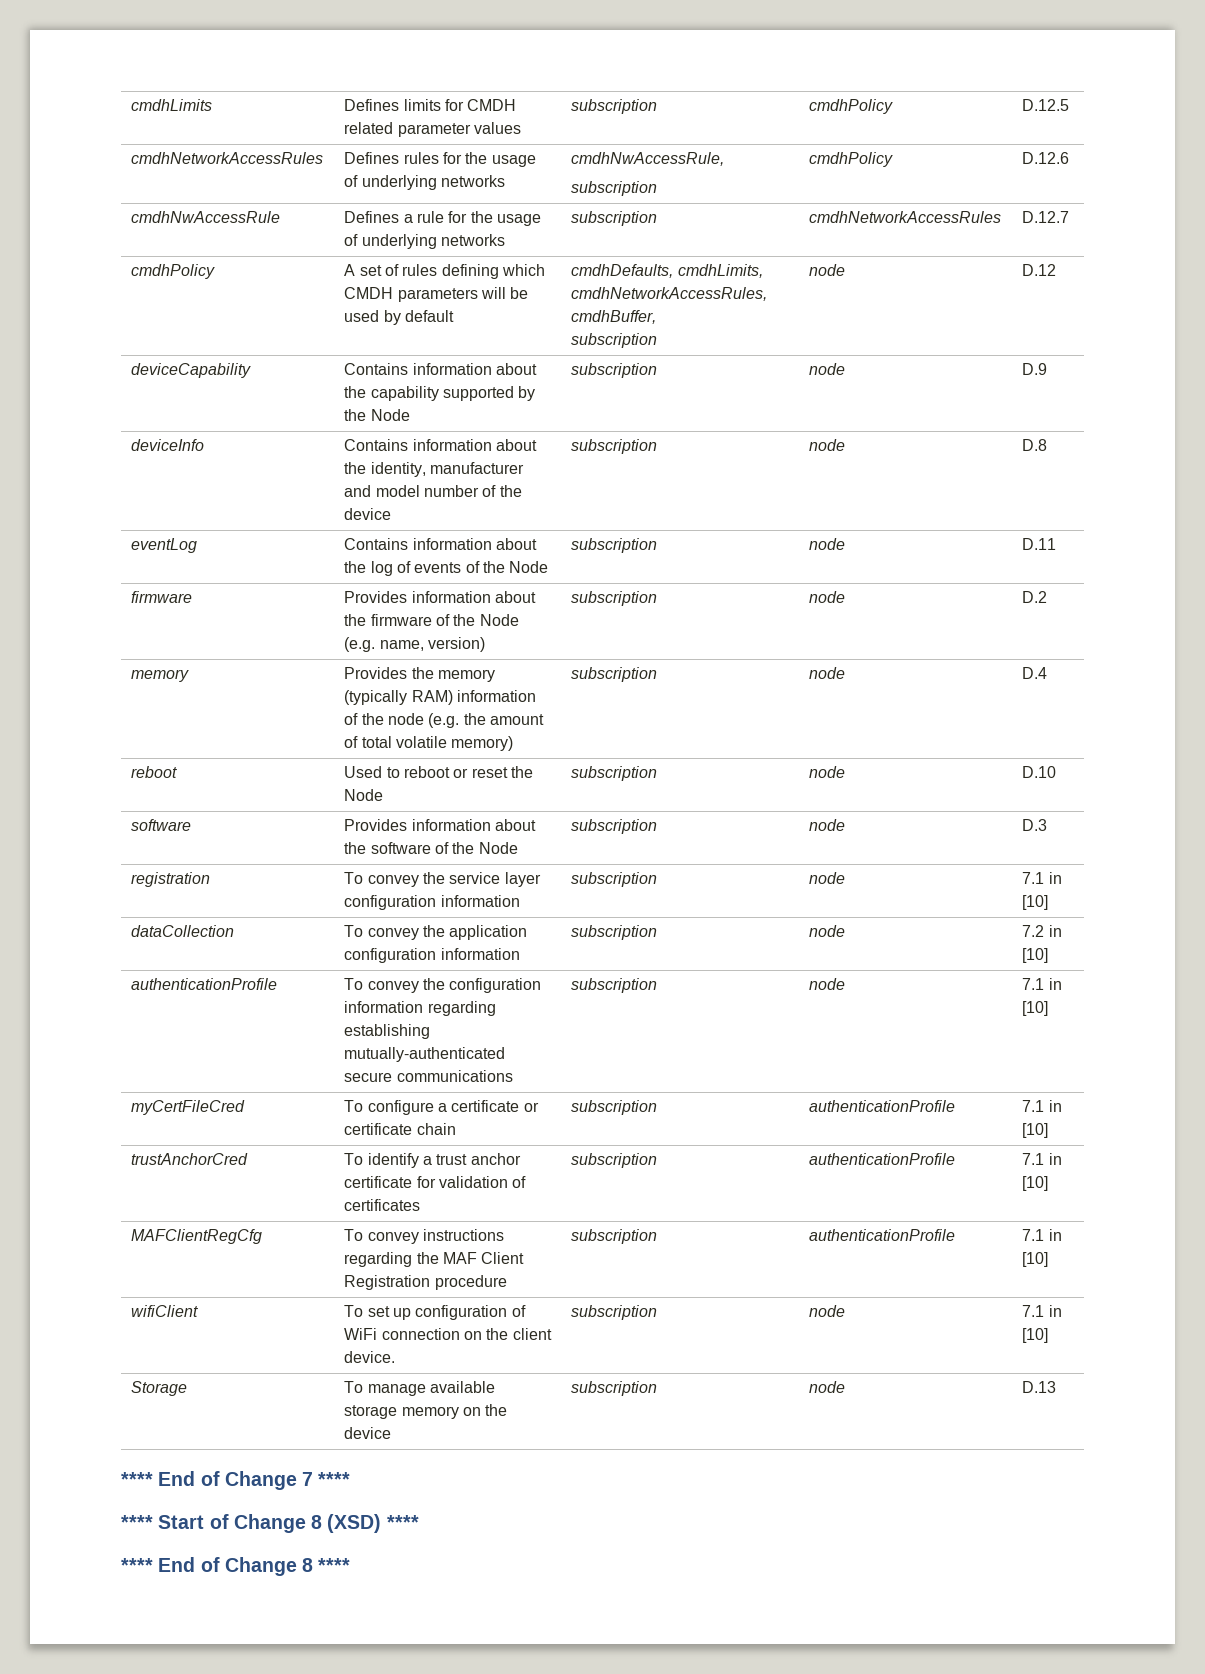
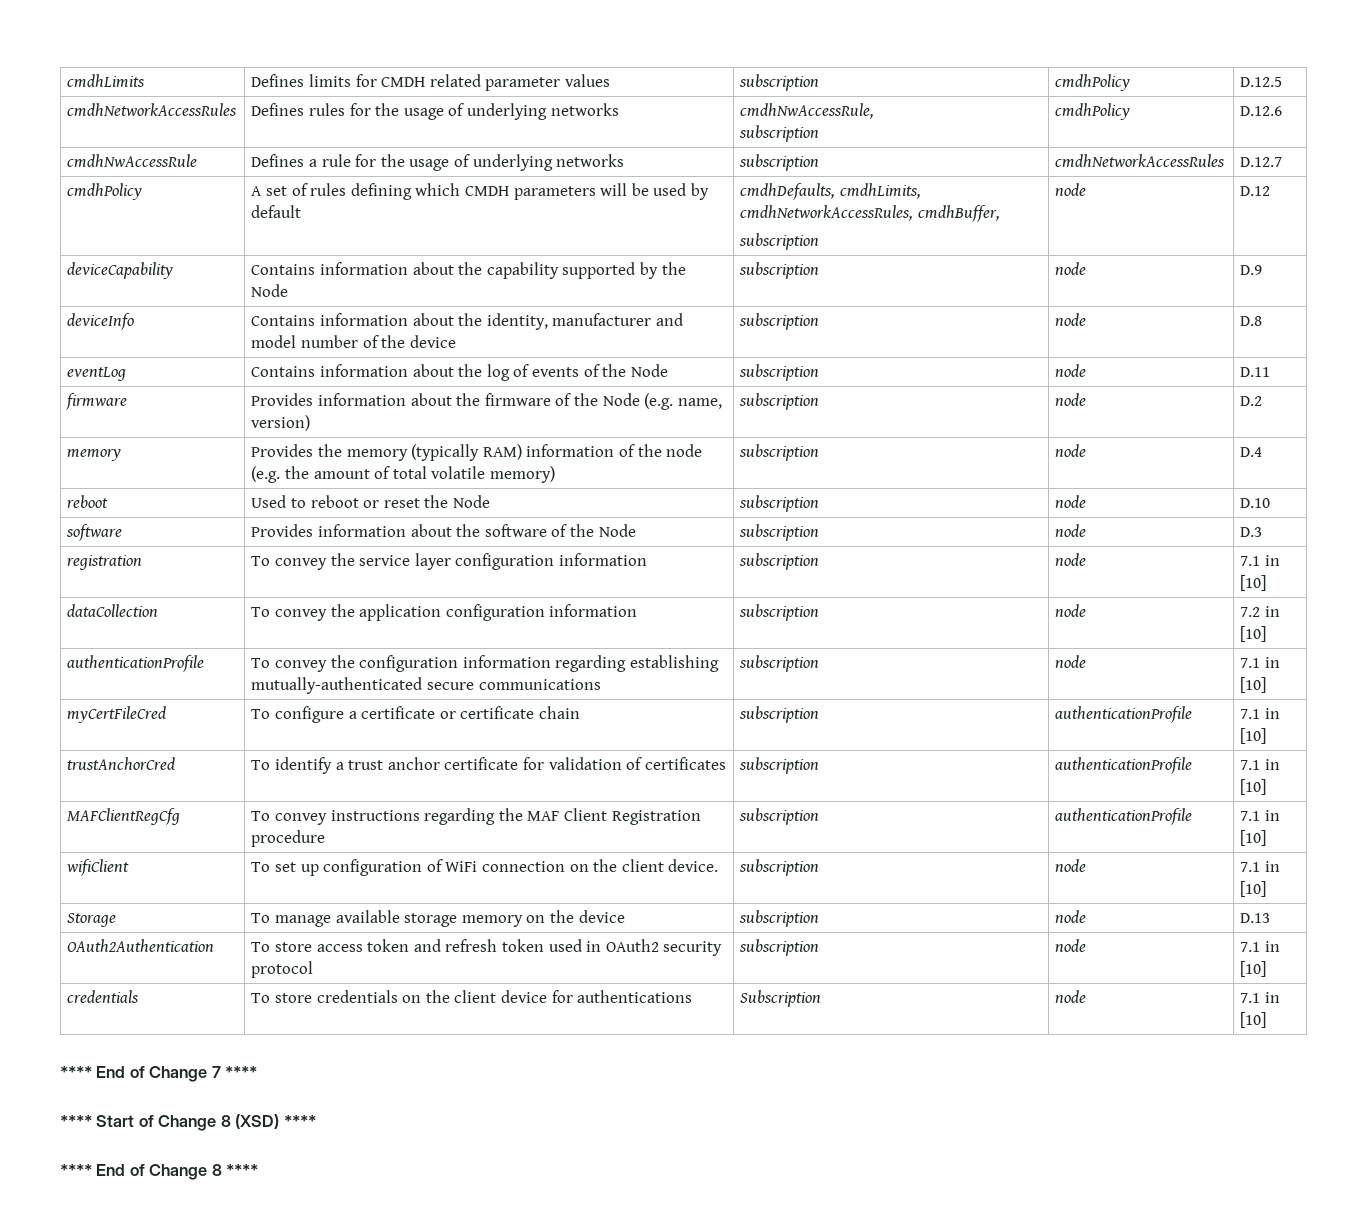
+ OAuth2Authentication | To store access token and refresh token used in OAuth2 security protocol | subscription | node | 7.1 in [10]
+ credentials | To store credentials on the client device for authentications | Subscription | node | 7.1 in [10]

